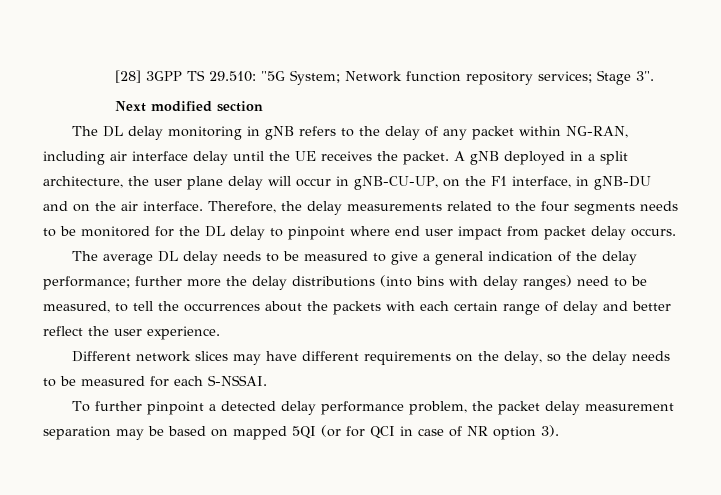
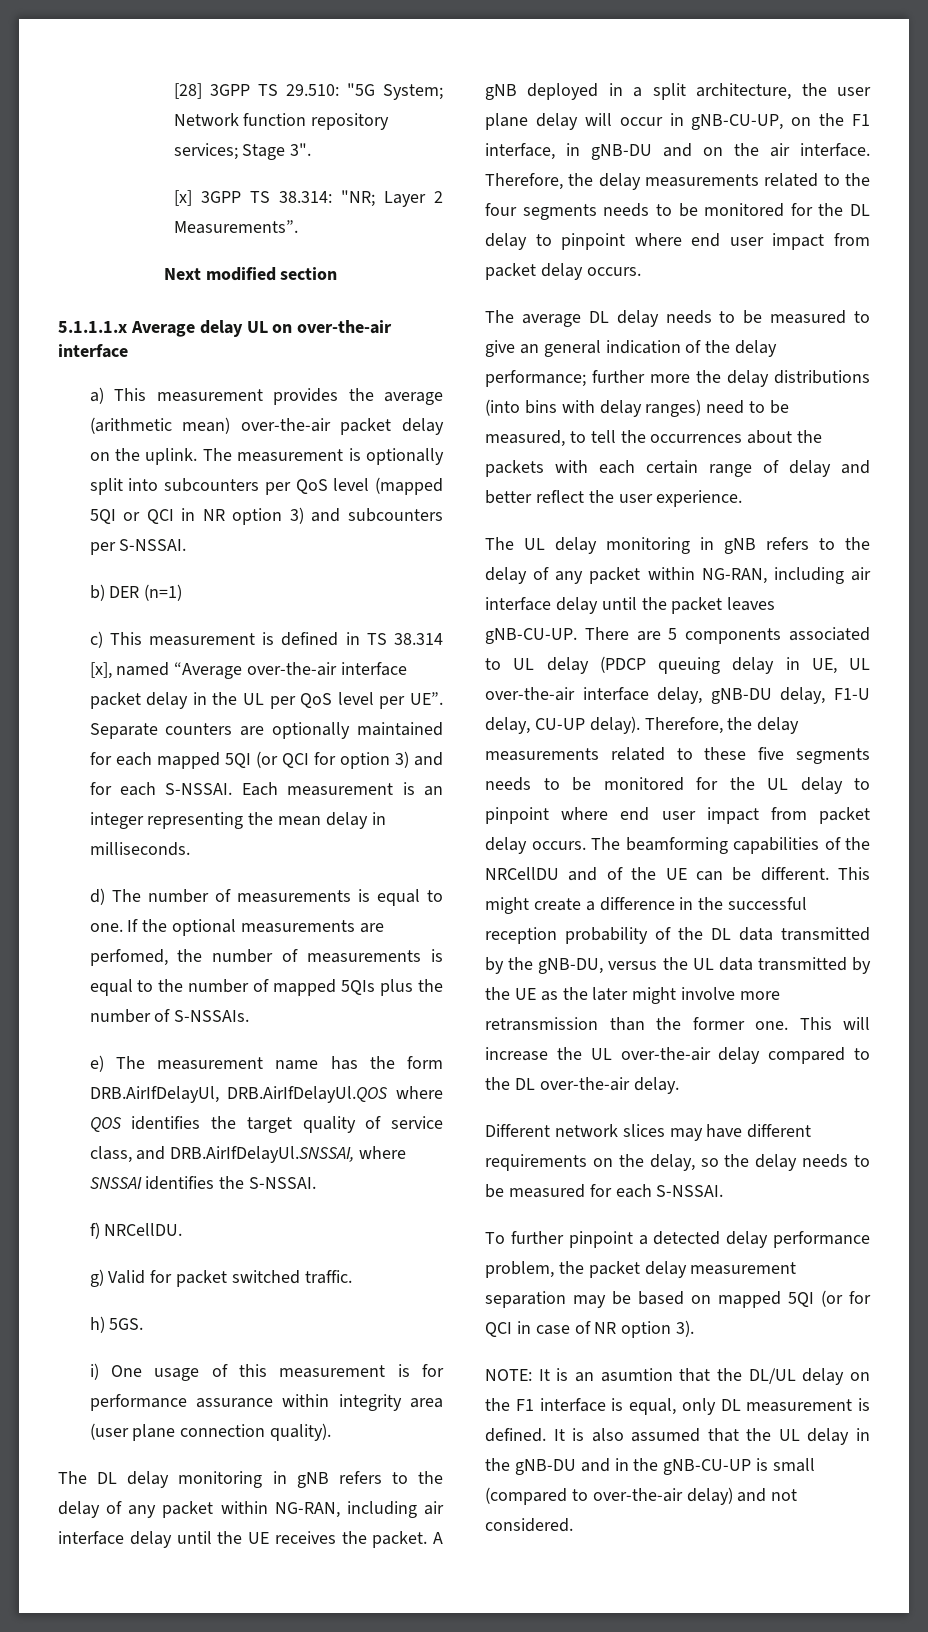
+ [x] 3GPP TS 38.314: "NR; Layer 2 Measurements”.
  Next modified section
+ 5.1.1.1.x Average delay UL on over-the-air interface
+ a) This measurement provides the average (arithmetic mean) over-the-air packet delay on the uplink. The measurement is optionally split into subcounters per QoS level (mapped 5QI or QCI in NR option 3) and subcounters per S-NSSAI.
+ b) DER (n=1)
+ c) This measurement is defined in TS 38.314 [x], named “Average over-the-air interface packet delay in the UL per QoS level per UE”. Separate counters are optionally maintained for each mapped 5QI (or QCI for option 3) and for each S-NSSAI. Each measurement is an integer representing the mean delay in milliseconds.
+ d) The number of measurements is equal to one. If the optional measurements are perfomed, the number of measurements is equal to the number of mapped 5QIs plus the number of S-NSSAIs.
+ e) The measurement name has the form DRB.AirIfDelayUl, DRB.AirIfDelayUl.QOS where QOS identifies the target quality of service class, and DRB.AirIfDelayUl.SNSSAI, where SNSSAI identifies the S-NSSAI.
+ f) NRCellDU.
+ g) Valid for packet switched traffic.
+ h) 5GS.
+ i) One usage of this measurement is for performance assurance within integrity area (user plane connection quality).
- The average DL delay needs to be measured to give a general indication of the delay performance; further more the delay distributions (into bins with delay ranges) need to be measured, to tell the occurrences about the packets with each certain range of delay and better reflect the user experience.
+ The average DL delay needs to be measured to give an general indication of the delay performance; further more the delay distributions (into bins with delay ranges) need to be measured, to tell the occurrences about the packets with each certain range of delay and better reflect the user experience.
+ The UL delay monitoring in gNB refers to the delay of any packet within NG-RAN, including air interface delay until the packet leaves gNB-CU-UP. There are 5 components associated to UL delay (PDCP queuing delay in UE, UL over-the-air interface delay, gNB-DU delay, F1-U delay, CU-UP delay). Therefore, the delay measurements related to these five segments needs to be monitored for the UL delay to pinpoint where end user impact from packet delay occurs. The beamforming capabilities of the NRCellDU and of the UE can be different. This might create a difference in the successful reception probability of the DL data transmitted by the gNB-DU, versus the UL data transmitted by the UE as the later might involve more retransmission than the former one. This will increase the UL over-the-air delay compared to the DL over-the-air delay.
+ NOTE: It is an asumtion that the DL/UL delay on the F1 interface is equal, only DL measurement is defined. It is also assumed that the UL delay in the gNB-DU and in the gNB-CU-UP is small (compared to over-the-air delay) and not considered.

